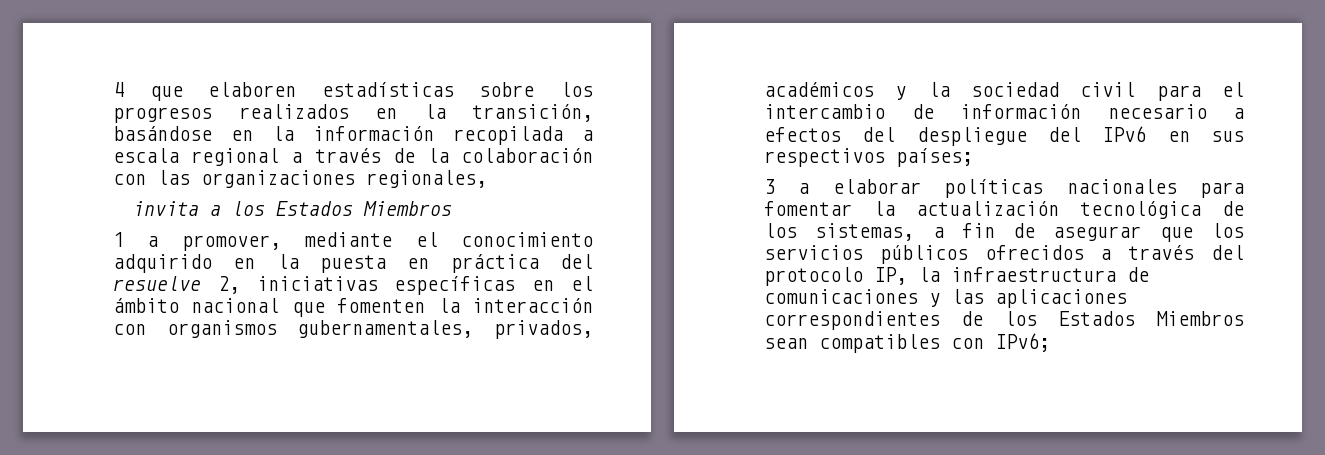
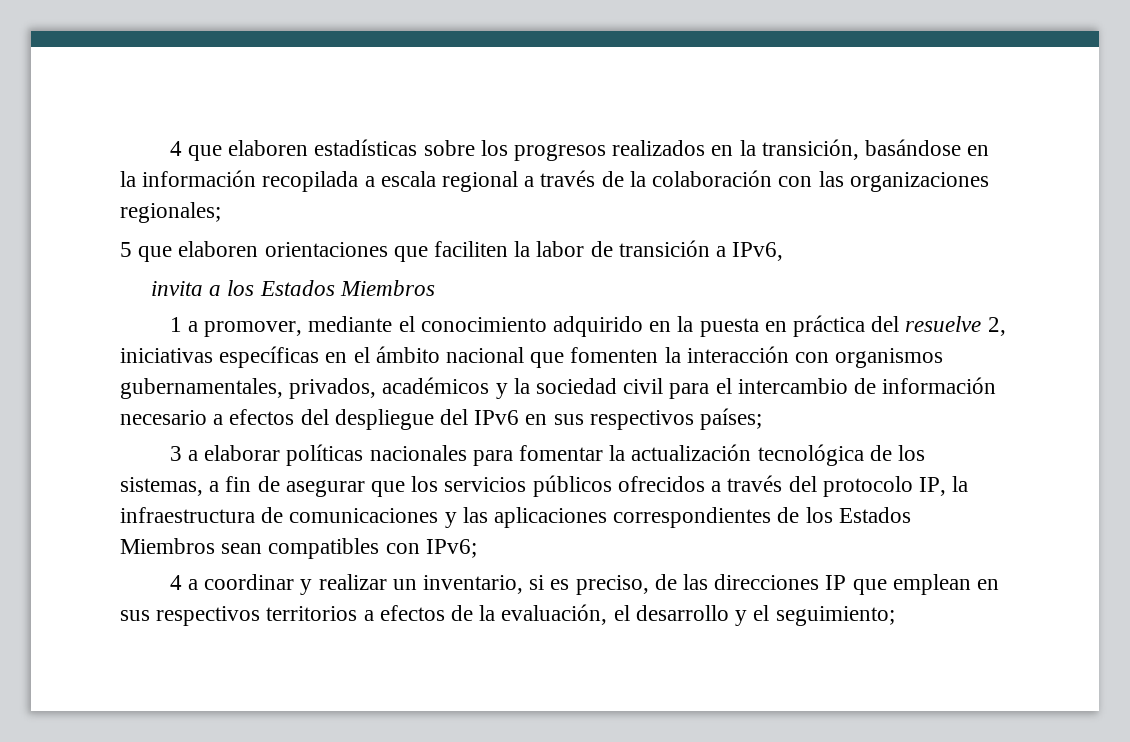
- 4 que elaboren estadísticas sobre los progresos realizados en la transición, basándose en la información recopilada a escala regional a través de la colaboración con las organizaciones regionales,
+ 4 que elaboren estadísticas sobre los progresos realizados en la transición, basándose en la información recopilada a escala regional a través de la colaboración con las organizaciones regionales;
+ 5 que elaboren orientaciones que faciliten la labor de transición a IPv6,
+ 4 a coordinar y realizar un inventario, si es preciso, de las direcciones IP que emplean en sus respectivos territorios a efectos de la evaluación, el desarrollo y el seguimiento;

